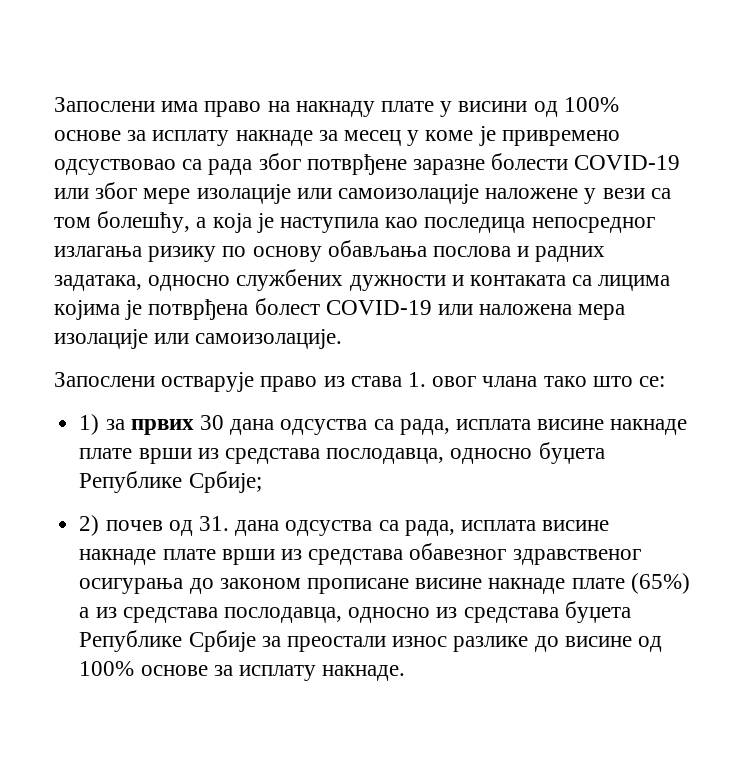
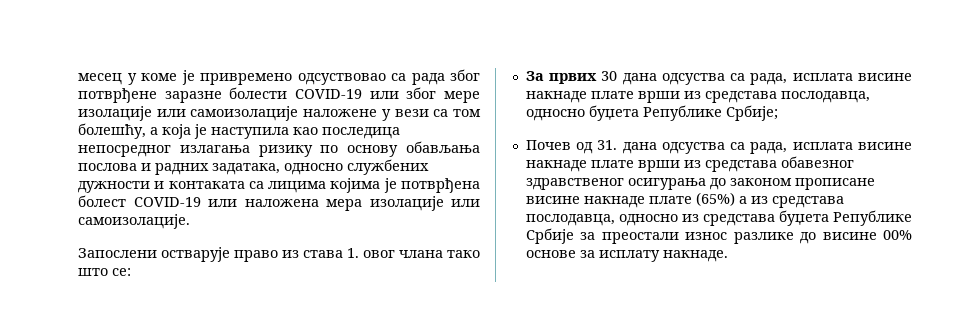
- Запослени има право на накнаду плате у висини од 100% основе за исплату накнаде за месец у коме је привремено одсуствовао са рада због потврђене заразне болести COVID-19 или због мере изолације или самоизолације наложене у вези са том болешћу, а која је наступила као последица непосредног излагања ризику по основу обављања послова и радних задатака, односно службених дужности и контаката са лицима којима је потврђена болест COVID-19 или наложена мера изолације или самоизолације.
+ месец у коме је привремено одсуствовао са рада због потврђене заразне болести COVID-19 или због мере изолације или самоизолације наложене у вези са том болешћу, а која је наступила као последица непосредног излагања ризику по основу обављања послова и радних задатака, односно службених дужности и контаката са лицима којима је потврђена болест COVID-19 или наложена мера изолације или самоизолације.
- 1) за првих 30 дана одсуства са рада, исплата висине накнаде плате врши из средстава послодавца, односно буџета Републике Србије;
+ За првих 30 дана одсуства са рада, исплата висине накнаде плате врши из средстава послодавца, односно буџета Републике Србије;
- 2) почев од 31. дана одсуства са рада, исплата висине накнаде плате врши из средстава обавезног здравственог осигурања до законом прописане висине накнаде плате (65%) а из средстава послодавца, односно из средстава буџета Републике Србије за преостали износ разлике до висине од 100% основе за исплату накнаде.
+ Почев од 31. дана одсуства са рада, исплата висине накнаде плате врши из средстава обавезног здравственог осигурања до законом прописане висине накнаде плате (65%) а из средстава послодавца, односно из средстава буџета Републике Србије за преостали износ разлике до висине 00% основе за исплату накнаде.

